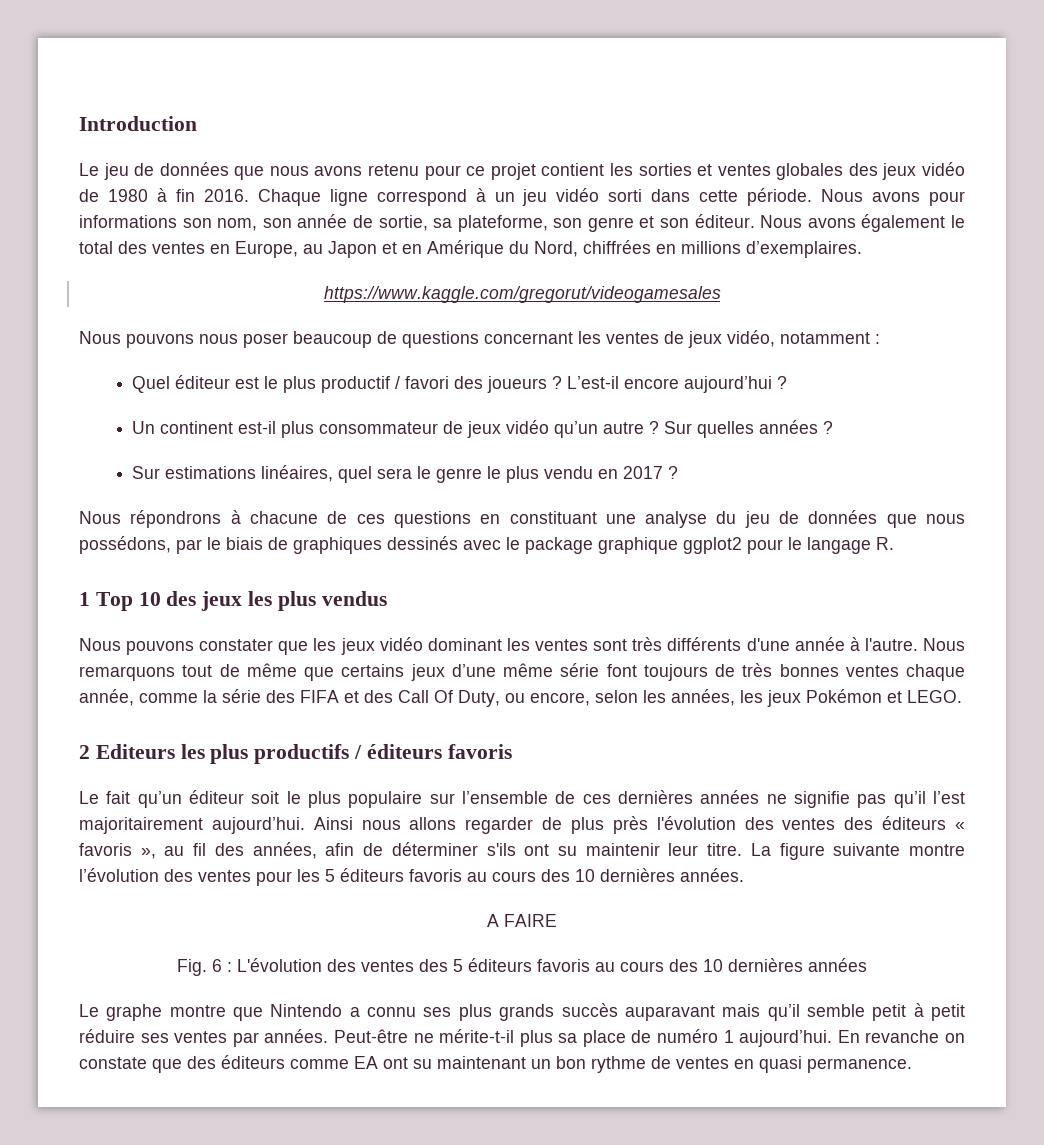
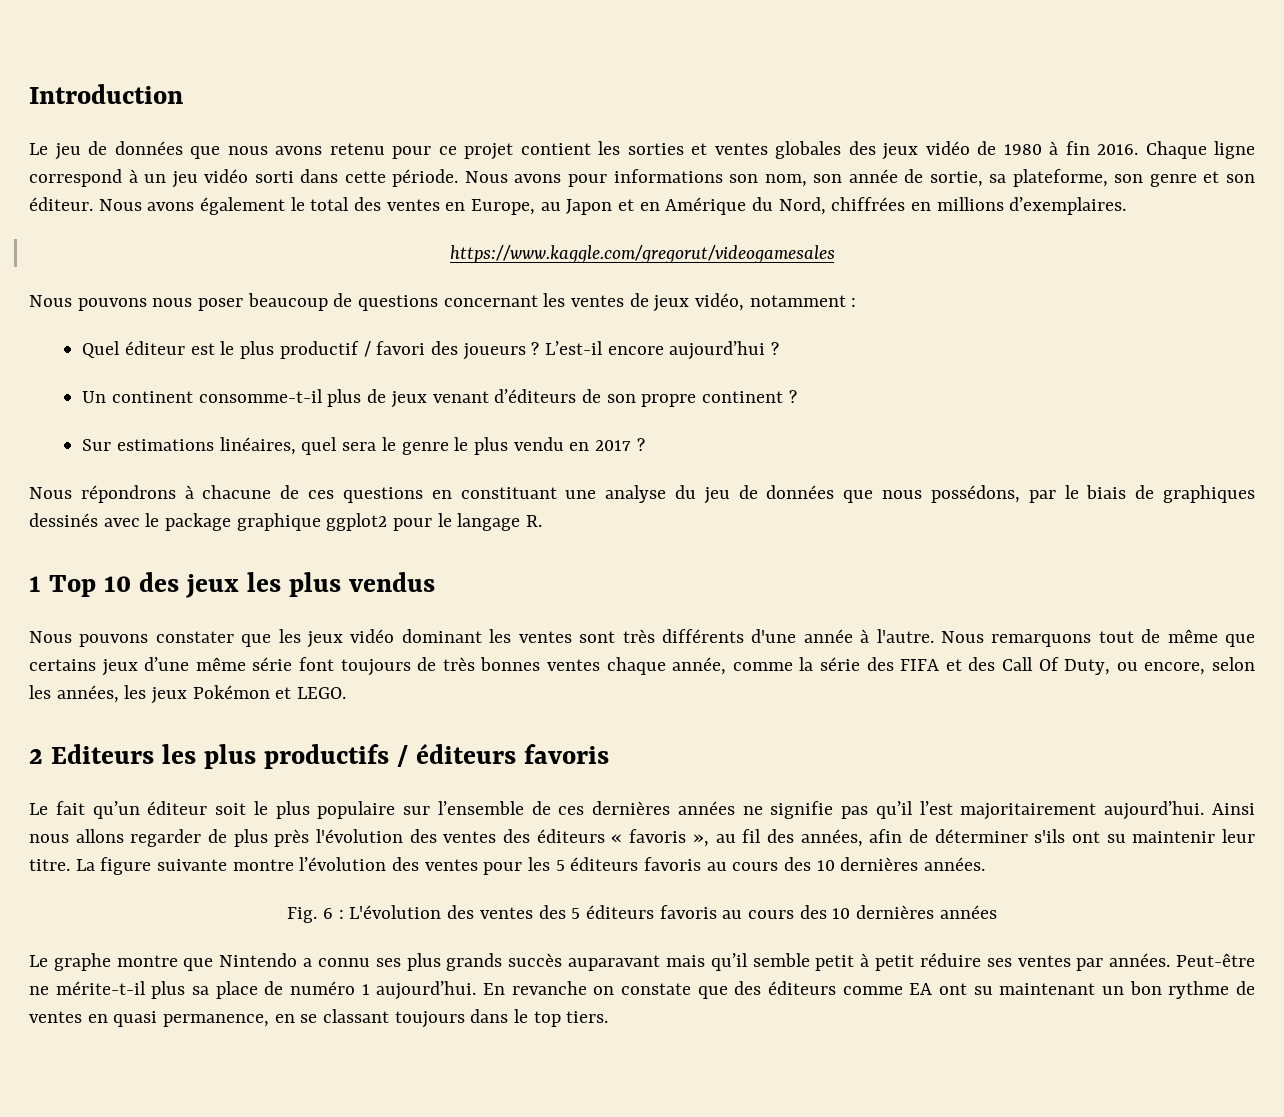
- Un continent est-il plus consommateur de jeux vidéo qu’un autre ? Sur quelles années ?
+ Un continent consomme-t-il plus de jeux venant d’éditeurs de son propre continent ?
- A FAIRE
- En revanche on constate que des éditeurs comme EA ont su maintenant un bon rythme de ventes en quasi permanence.
+ En revanche on constate que des éditeurs comme EA ont su maintenant un bon rythme de ventes en quasi permanence, en se classant toujours dans le top tiers.

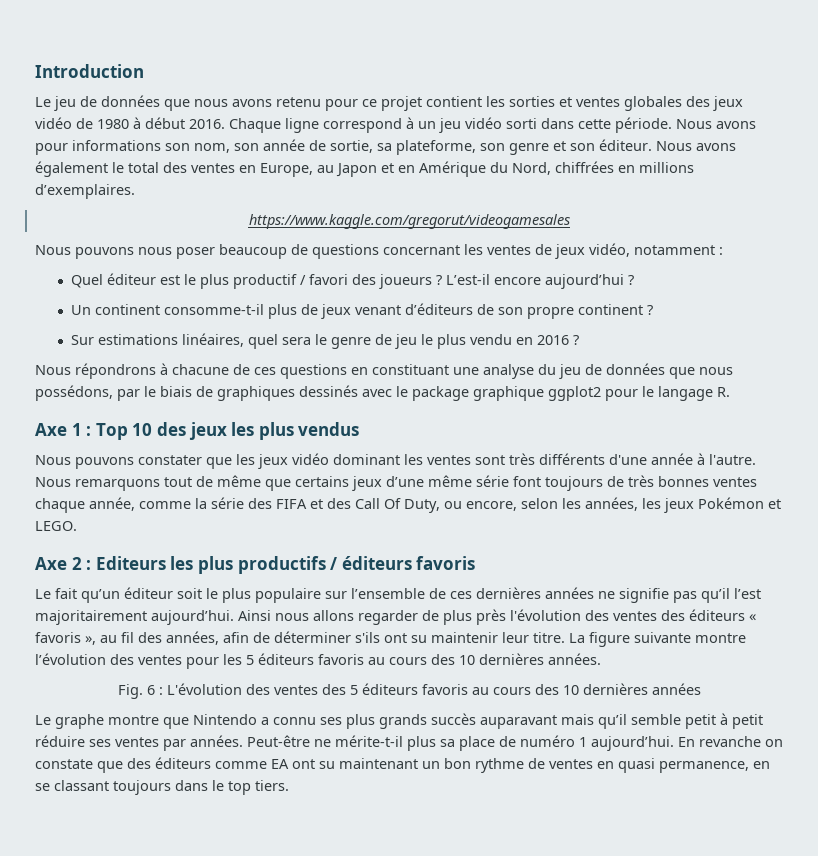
- Le jeu de données que nous avons retenu pour ce projet contient les sorties et ventes globales des jeux vidéo de 1980 à fin 2016.
+ Le jeu de données que nous avons retenu pour ce projet contient les sorties et ventes globales des jeux vidéo de 1980 à début 2016.
- Sur estimations linéaires, quel sera le genre le plus vendu en 2017 ?
+ Sur estimations linéaires, quel sera le genre de jeu le plus vendu en 2016 ?
- 1 Top 10 des jeux les plus vendus
+ Axe 1 : Top 10 des jeux les plus vendus
- 2 Editeurs les plus productifs / éditeurs favoris
+ Axe 2 : Editeurs les plus productifs / éditeurs favoris

